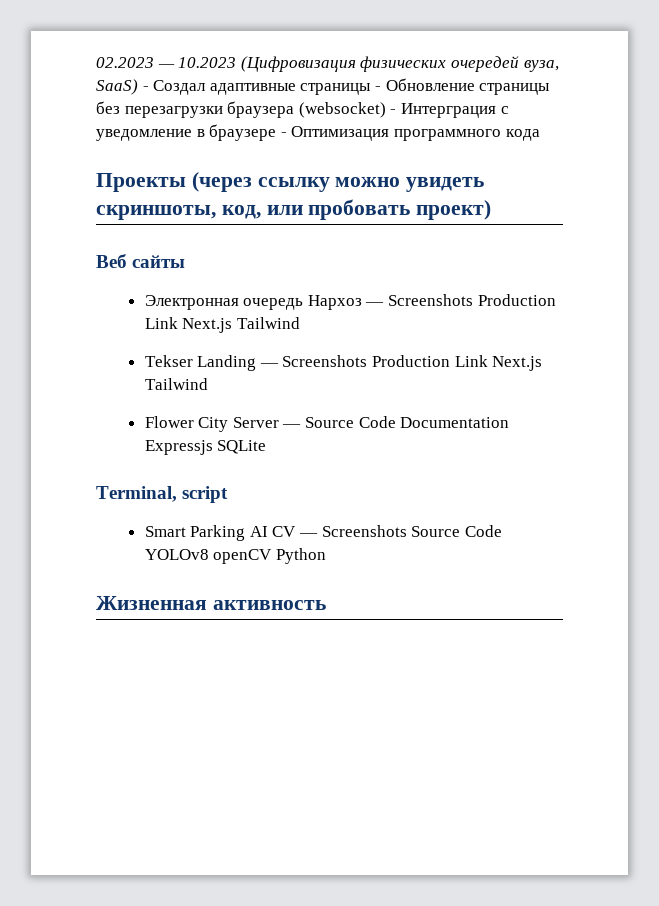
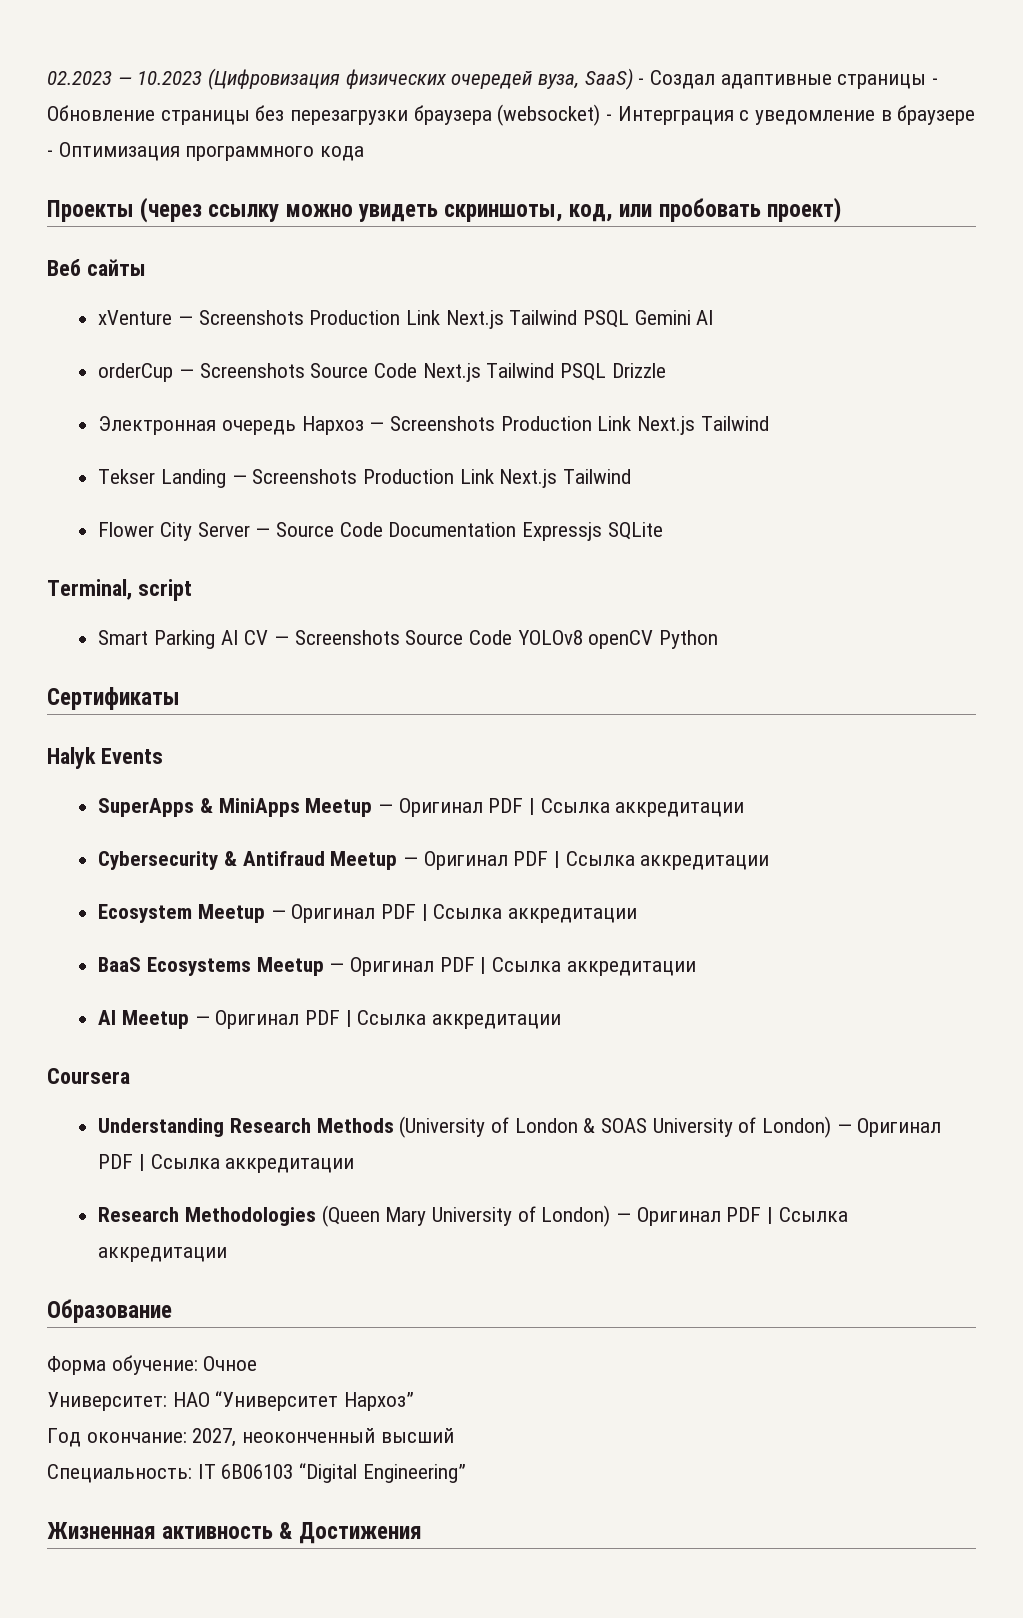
+ xVenture — Screenshots Production Link Next.js Tailwind PSQL Gemini AI
+ orderCup — Screenshots Source Code Next.js Tailwind PSQL Drizzle
+ Сертификаты
+ Halyk Events
+ SuperApps & MiniApps Meetup — Оригинал PDF | Ссылка аккредитации
+ Cybersecurity & Antifraud Meetup — Оригинал PDF | Ссылка аккредитации
+ Ecosystem Meetup — Оригинал PDF | Ссылка аккредитации
+ BaaS Ecosystems Meetup — Оригинал PDF | Ссылка аккредитации
+ AI Meetup — Оригинал PDF | Ссылка аккредитации
+ Coursera
+ Understanding Research Methods (University of London & SOAS University of London) — Оригинал PDF | Ссылка аккредитации
+ Research Methodologies (Queen Mary University of London) — Оригинал PDF | Ссылка аккредитации
+ Образование
+ Форма обучение: Очное
+ Университет: НАО “Университет Нархоз”
+ Год окончание: 2027, неоконченный высший
+ Специальность: IT 6B06103 “Digital Engineering”
- Жизненная активность
+ Жизненная активность & Достижения

